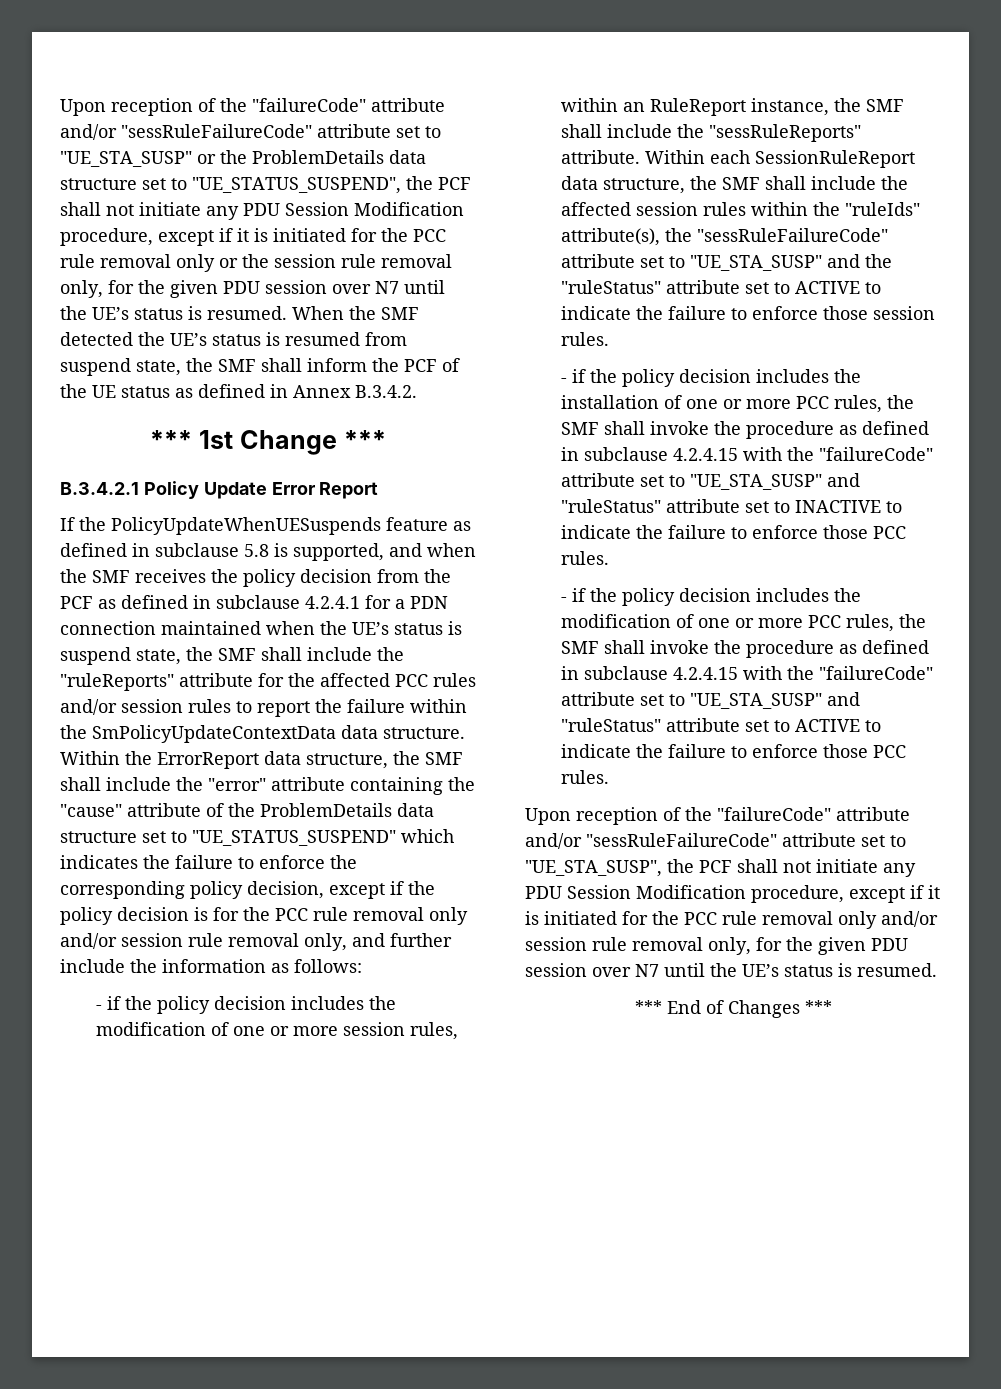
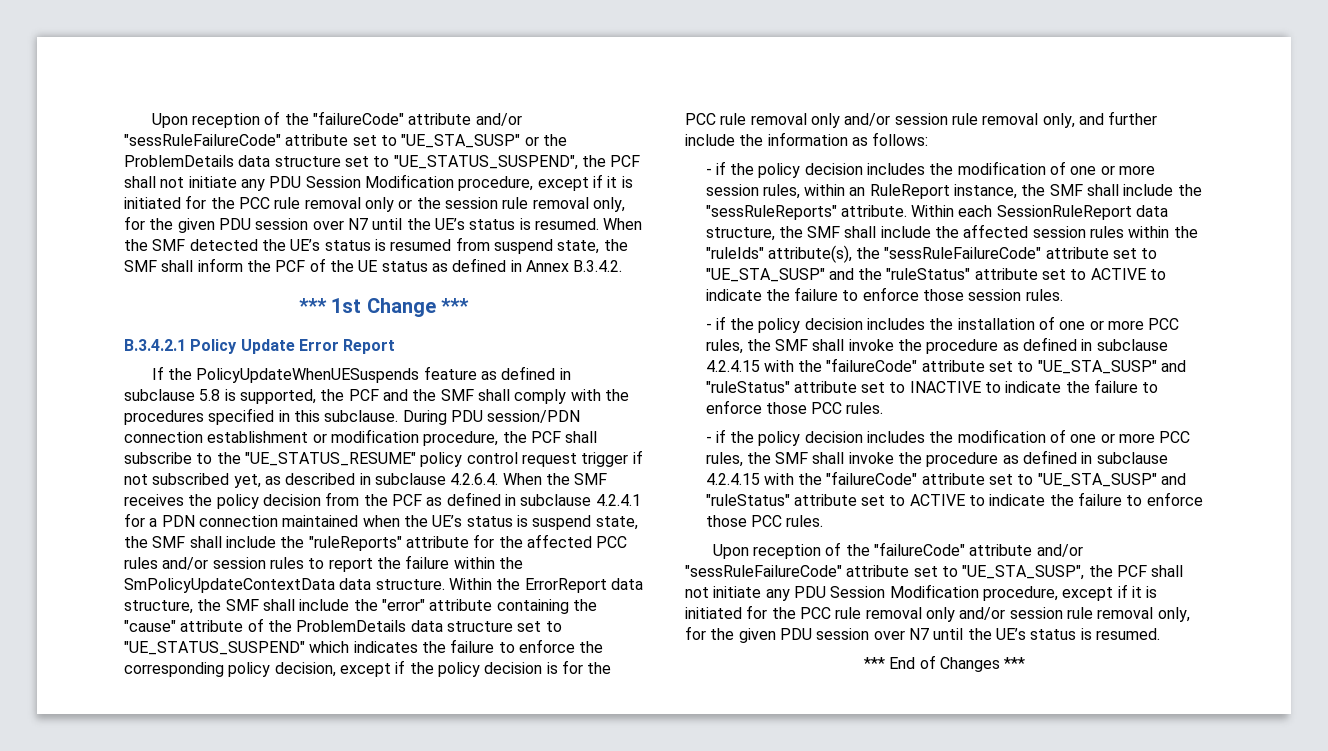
- If the PolicyUpdateWhenUESuspends feature as defined in subclause 5.8 is supported, and when the SMF receives the policy decision from the PCF as defined in subclause 4.2.4.1 for a PDN connection maintained when the UE’s status is suspend state, the SMF shall include the "ruleReports" attribute for the affected PCC rules and/or session rules to report the failure within the SmPolicyUpdateContextData data structure.
+ If the PolicyUpdateWhenUESuspends feature as defined in subclause 5.8 is supported, the PCF and the SMF shall comply with the procedures specified in this subclause. During PDU session/PDN connection establishment or modification procedure, the PCF shall subscribe to the "UE_STATUS_RESUME" policy control request trigger if not subscribed yet, as described in subclause 4.2.6.4. When the SMF receives the policy decision from the PCF as defined in subclause 4.2.4.1 for a PDN connection maintained when the UE’s status is suspend state, the SMF shall include the "ruleReports" attribute for the affected PCC rules and/or session rules to report the failure within the SmPolicyUpdateContextData data structure.

